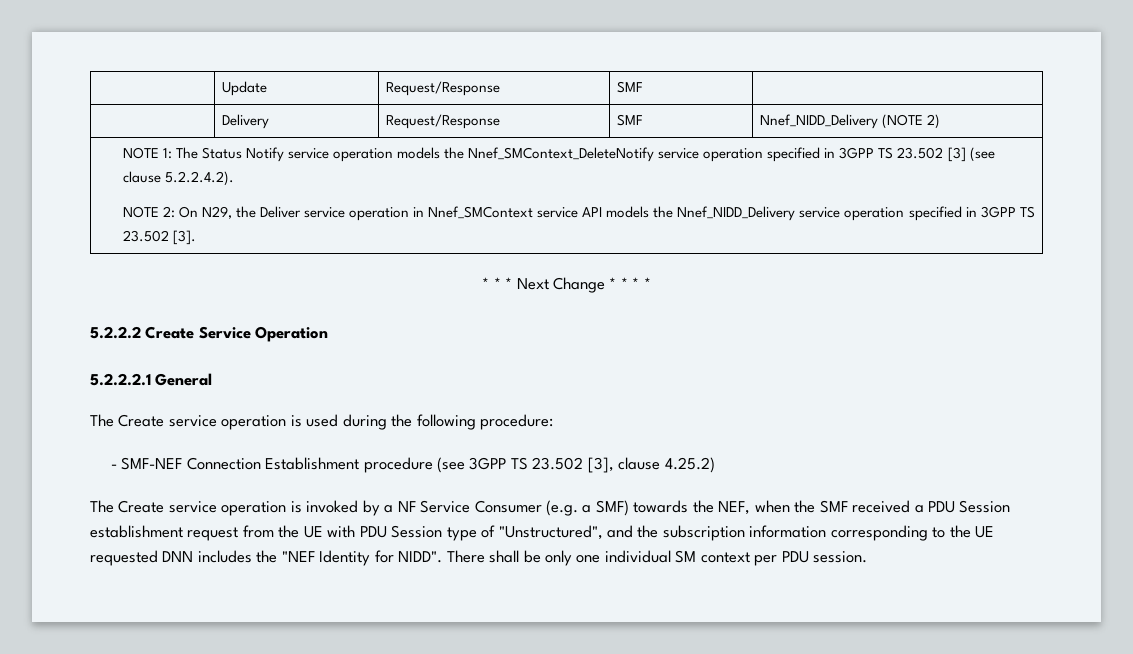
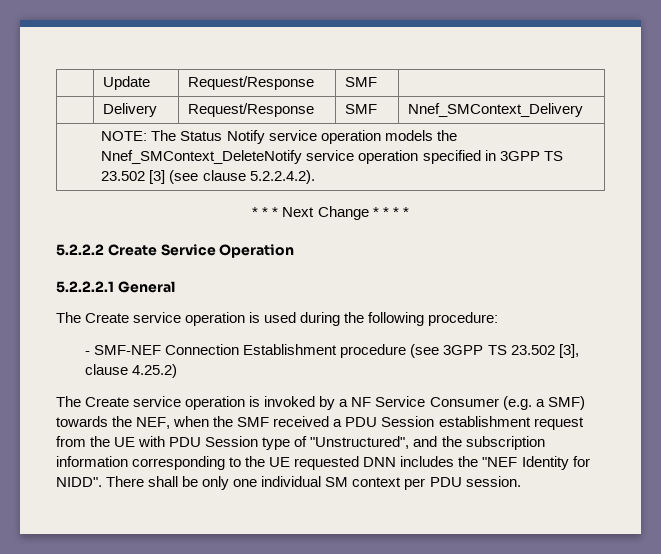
- | Delivery | Request/Response | SMF | Nnef_NIDD_Delivery (NOTE 2)
- NOTE 1: The Status Notify service operation models the Nnef_SMContext_DeleteNotify service operation specified in 3GPP TS 23.502 [3] (see clause 5.2.2.4.2).
+ | Delivery | Request/Response | SMF | Nnef_SMContext_Delivery
+ NOTE: The Status Notify service operation models the Nnef_SMContext_DeleteNotify service operation specified in 3GPP TS 23.502 [3] (see clause 5.2.2.4.2).
- NOTE 2: On N29, the Deliver service operation in Nnef_SMContext service API models the Nnef_NIDD_Delivery service operation specified in 3GPP TS 23.502 [3].

